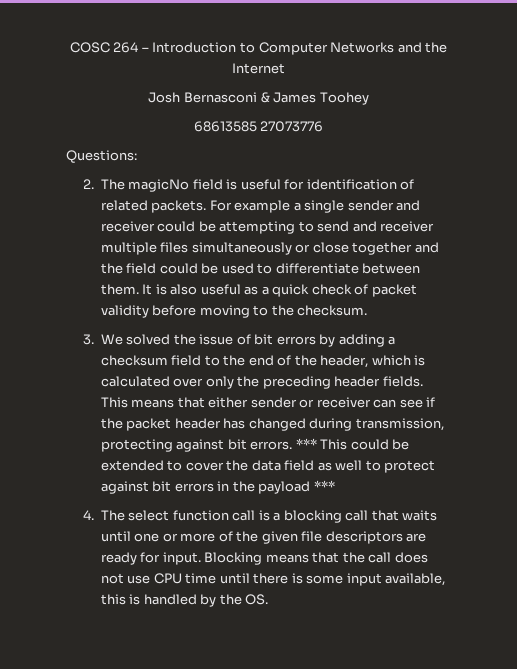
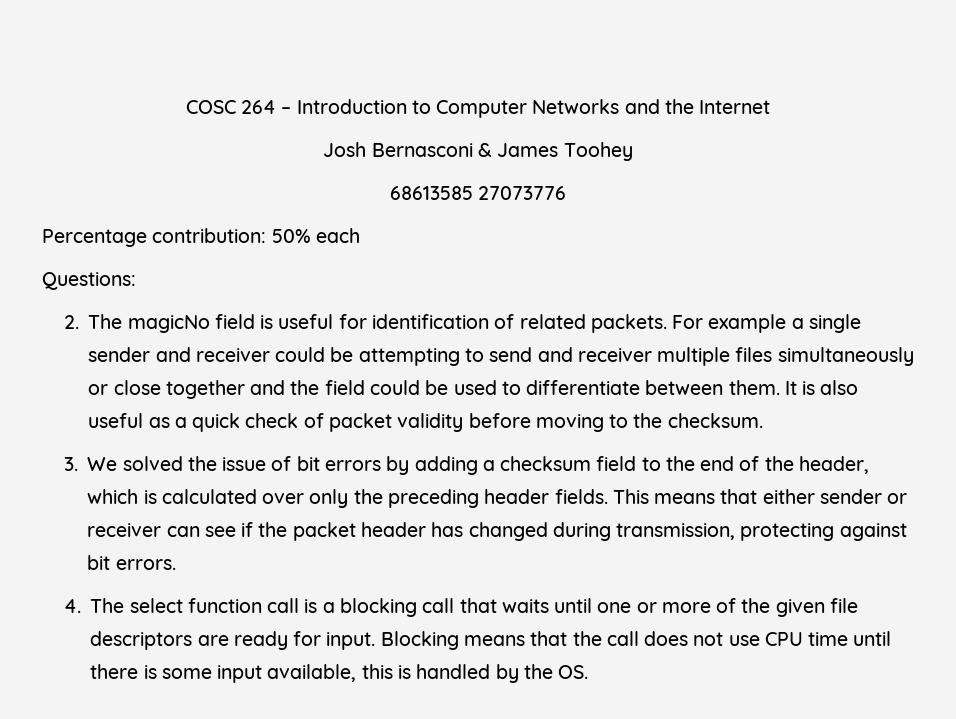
+ Percentage contribution: 50% each
- *** This could be extended to cover the data field as well to protect against bit errors in the payload ***

